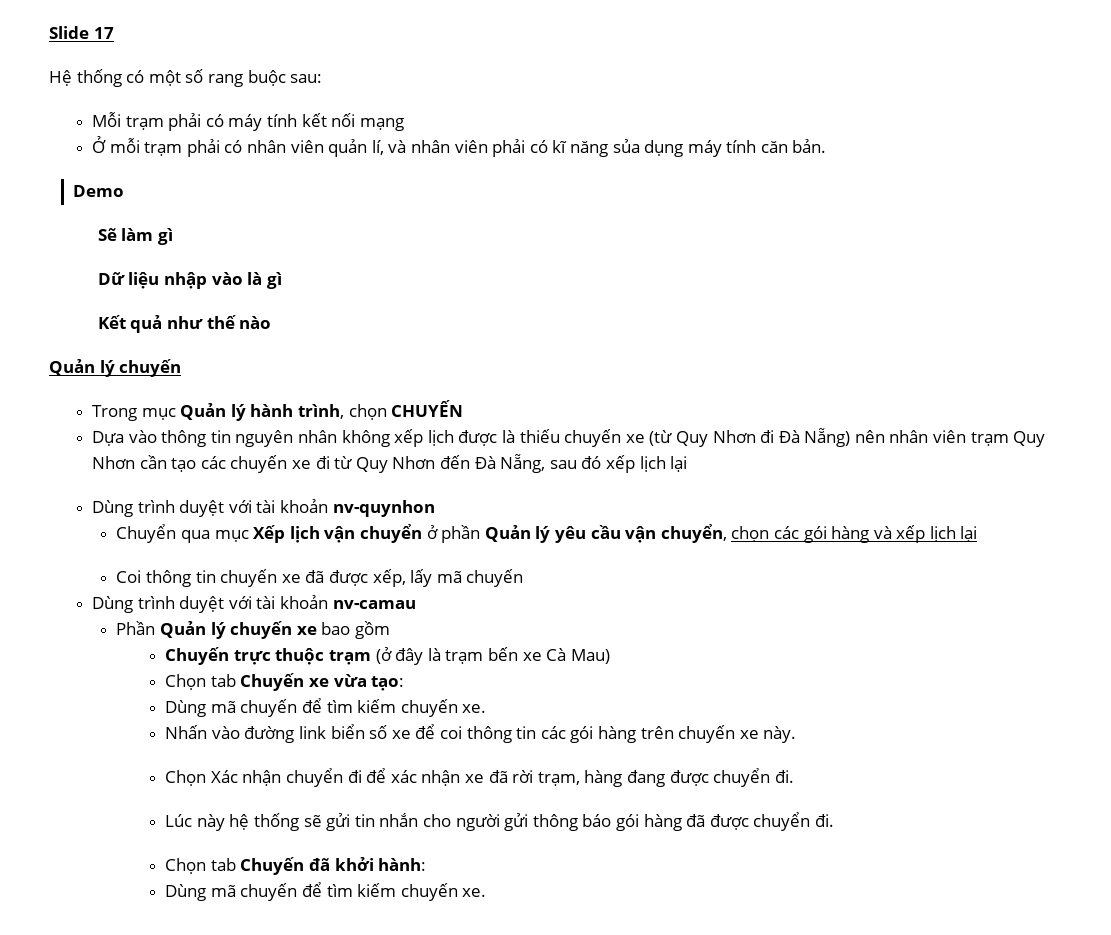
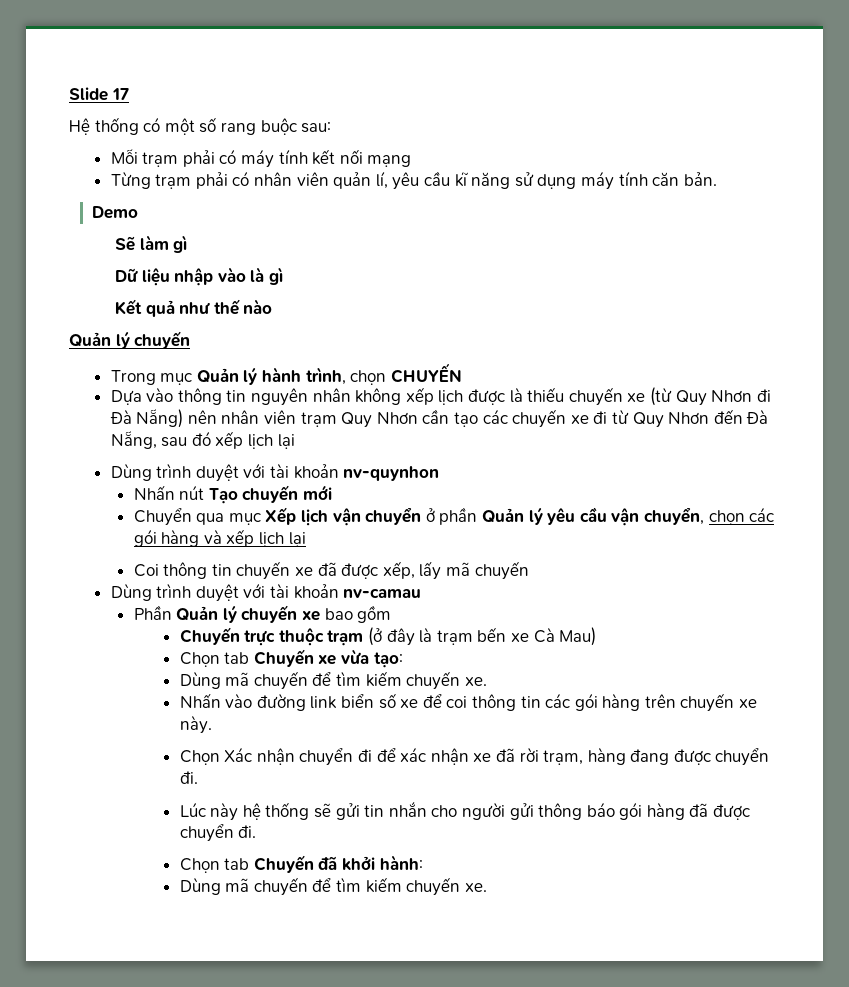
- Ở mỗi trạm phải có nhân viên quản lí, và nhân viên phải có kĩ năng sủa dụng máy tính căn bản.
+ Từng trạm phải có nhân viên quản lí, yêu cầu kĩ năng sử dụng máy tính căn bản.
+ Nhấn nút Tạo chuyến mới

